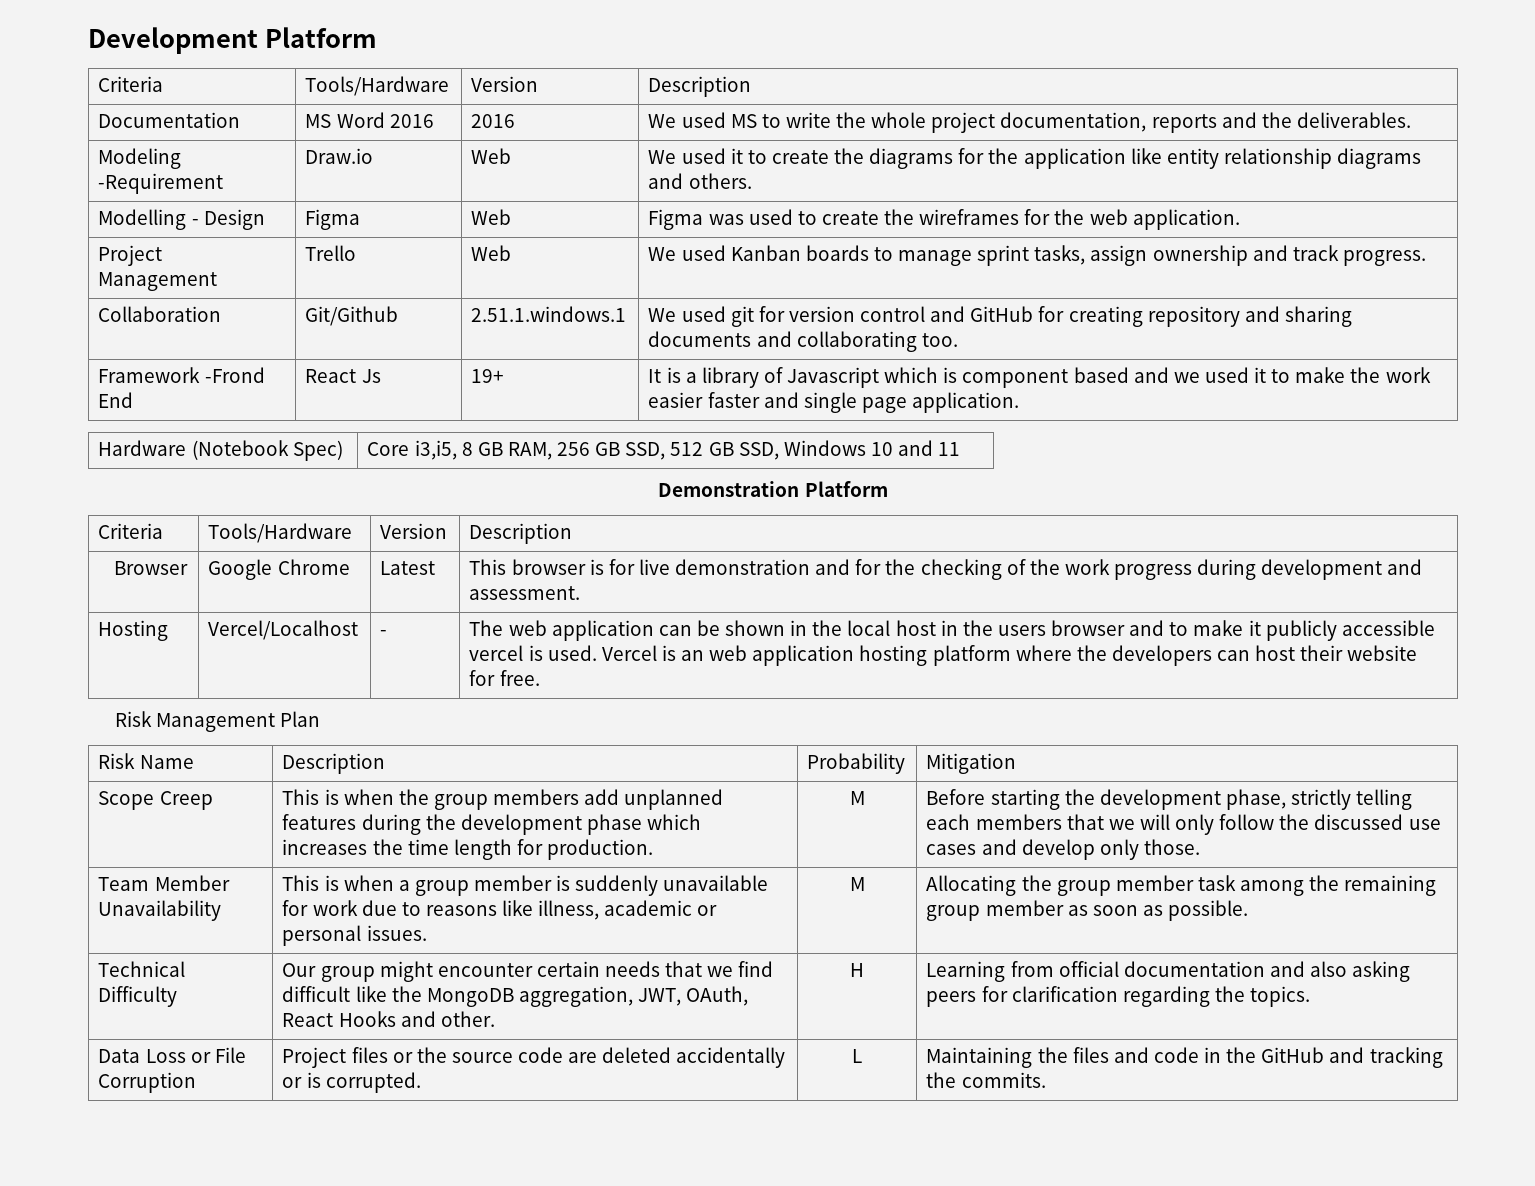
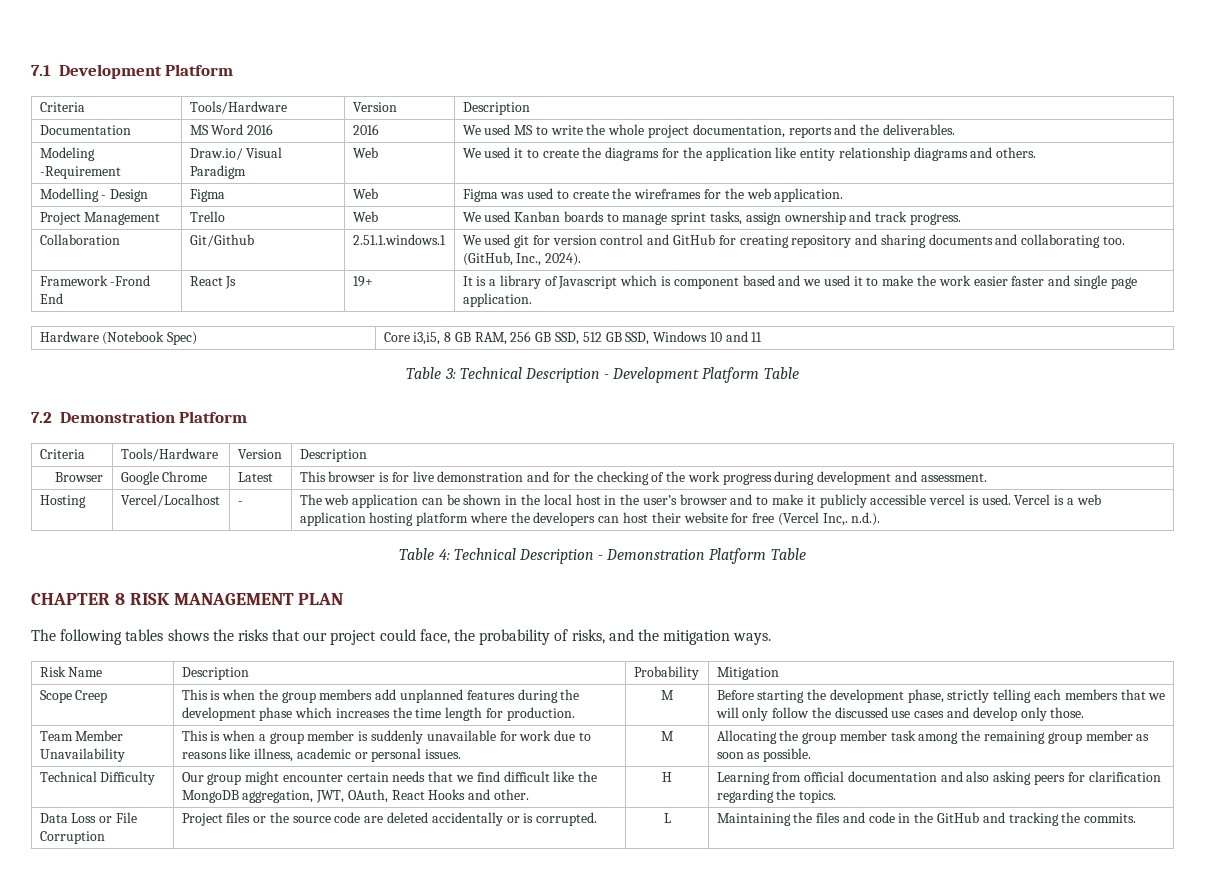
- Development Platform
+ 7.1 Development Platform
- Modeling -Requirement | Draw.io | Web | We used it to create the diagrams for the application like entity relationship diagrams and others.
+ Modeling -Requirement | Draw.io/ Visual Paradigm | Web | We used it to create the diagrams for the application like entity relationship diagrams and others.
- Collaboration | Git/Github | 2.51.1.windows.1 | We used git for version control and GitHub for creating repository and sharing documents and collaborating too.
+ Collaboration | Git/Github | 2.51.1.windows.1 | We used git for version control and GitHub for creating repository and sharing documents and collaborating too. (GitHub, Inc., 2024).
- Demonstration Platform
+ Table 3: Technical Description - Development Platform Table
+ 7.2 Demonstration Platform
- The web application can be shown in the local host in the users browser and to make it publicly accessible vercel is used.
+ The web application can be shown in the local host in the user’s browser and to make it publicly accessible vercel is used.
- Vercel is an web application hosting platform where the developers can host their website for free.
- Risk Management Plan
+ Vercel is a web application hosting platform where the developers can host their website for free (Vercel Inc,. n.d.).
+ Table 4: Technical Description - Demonstration Platform Table
+ CHAPTER 8 RISK MANAGEMENT PLAN
+ The following tables shows the risks that our project could face, the probability of risks, and the mitigation ways.

